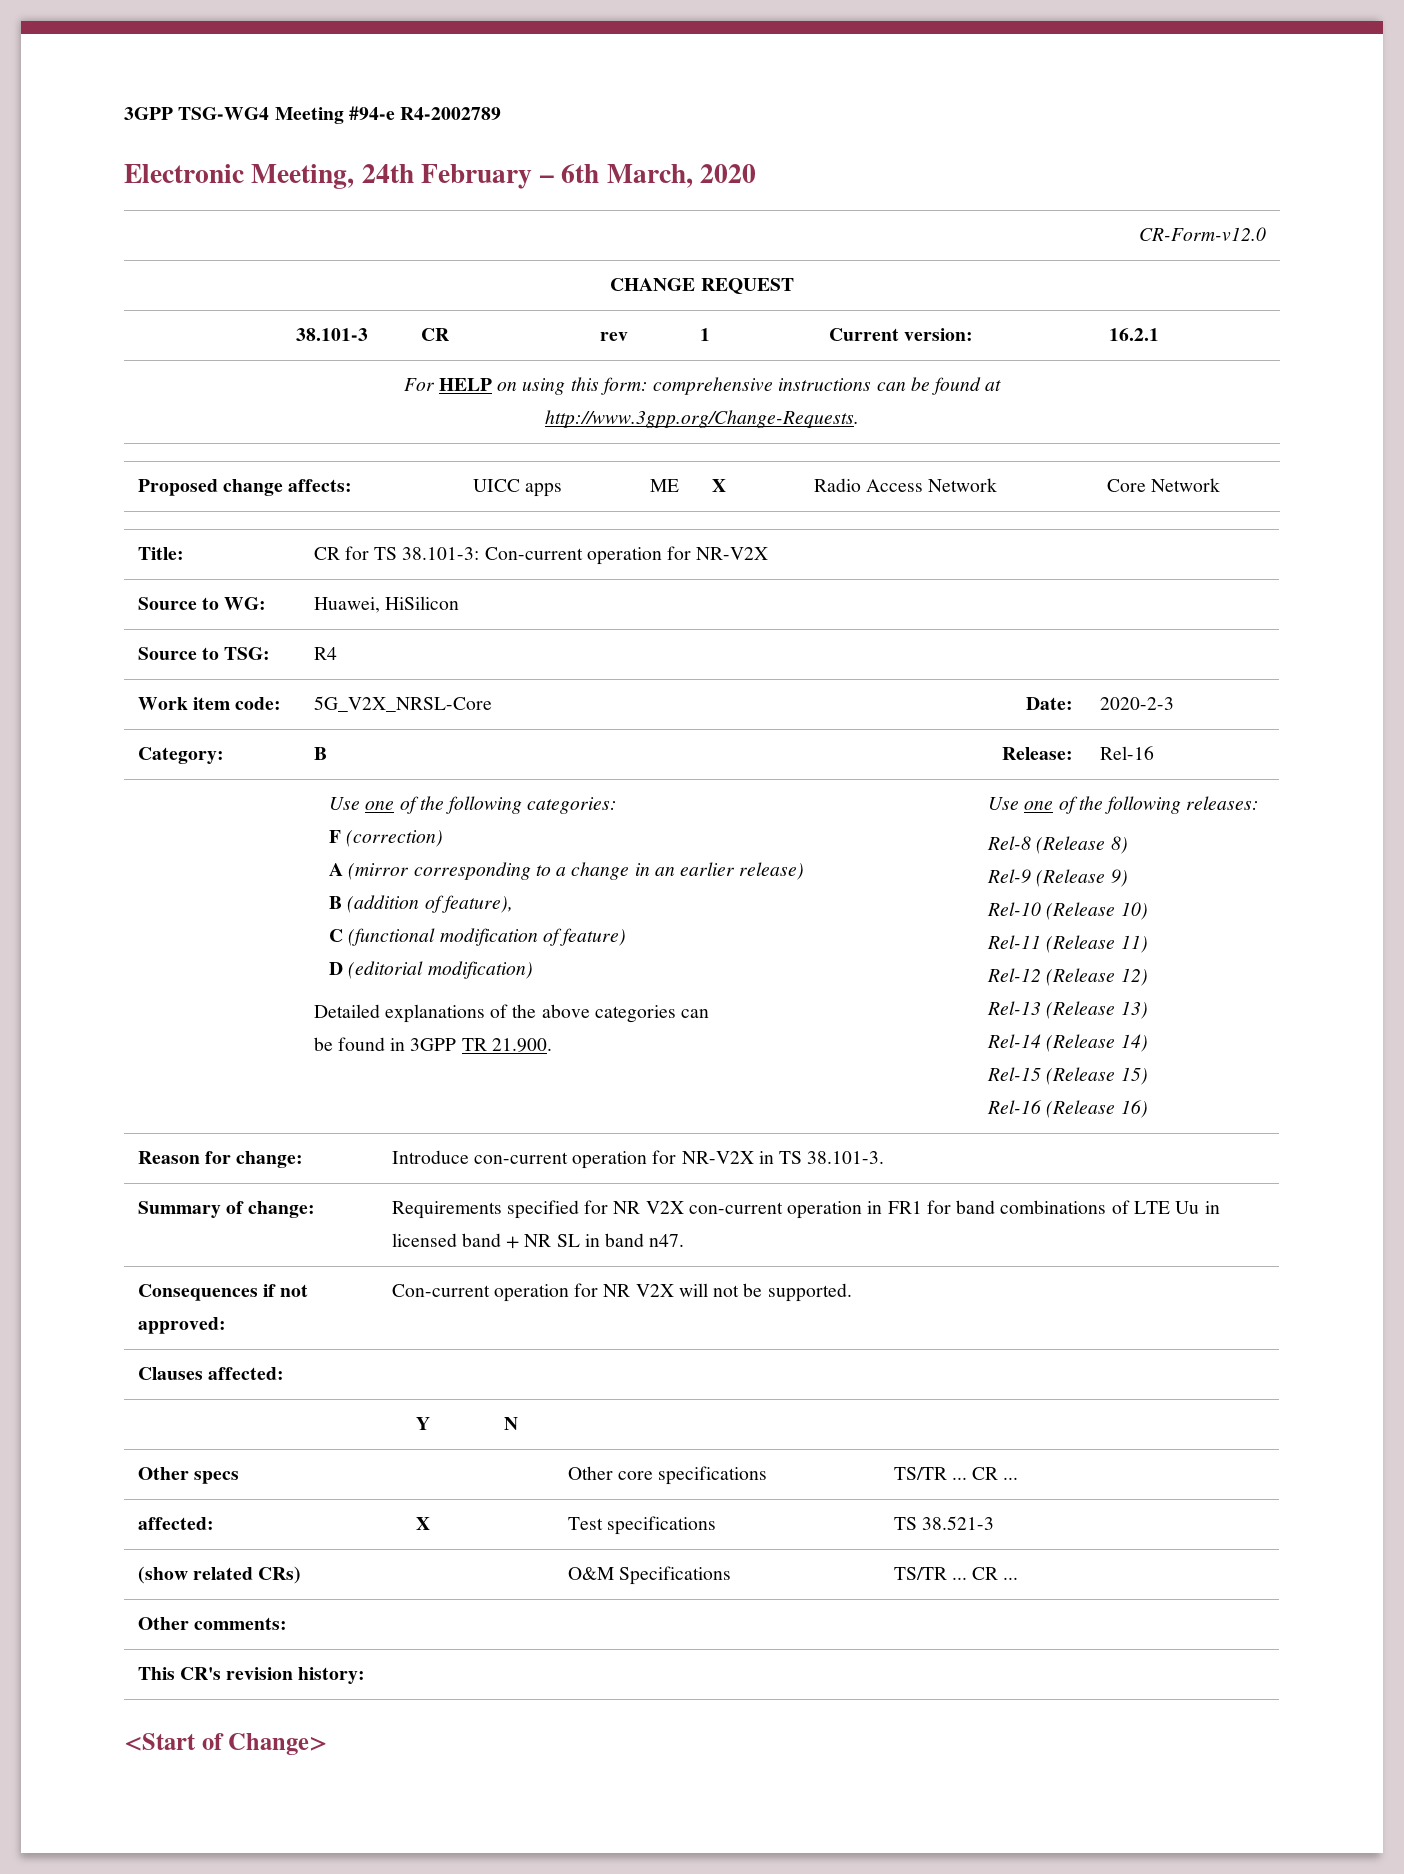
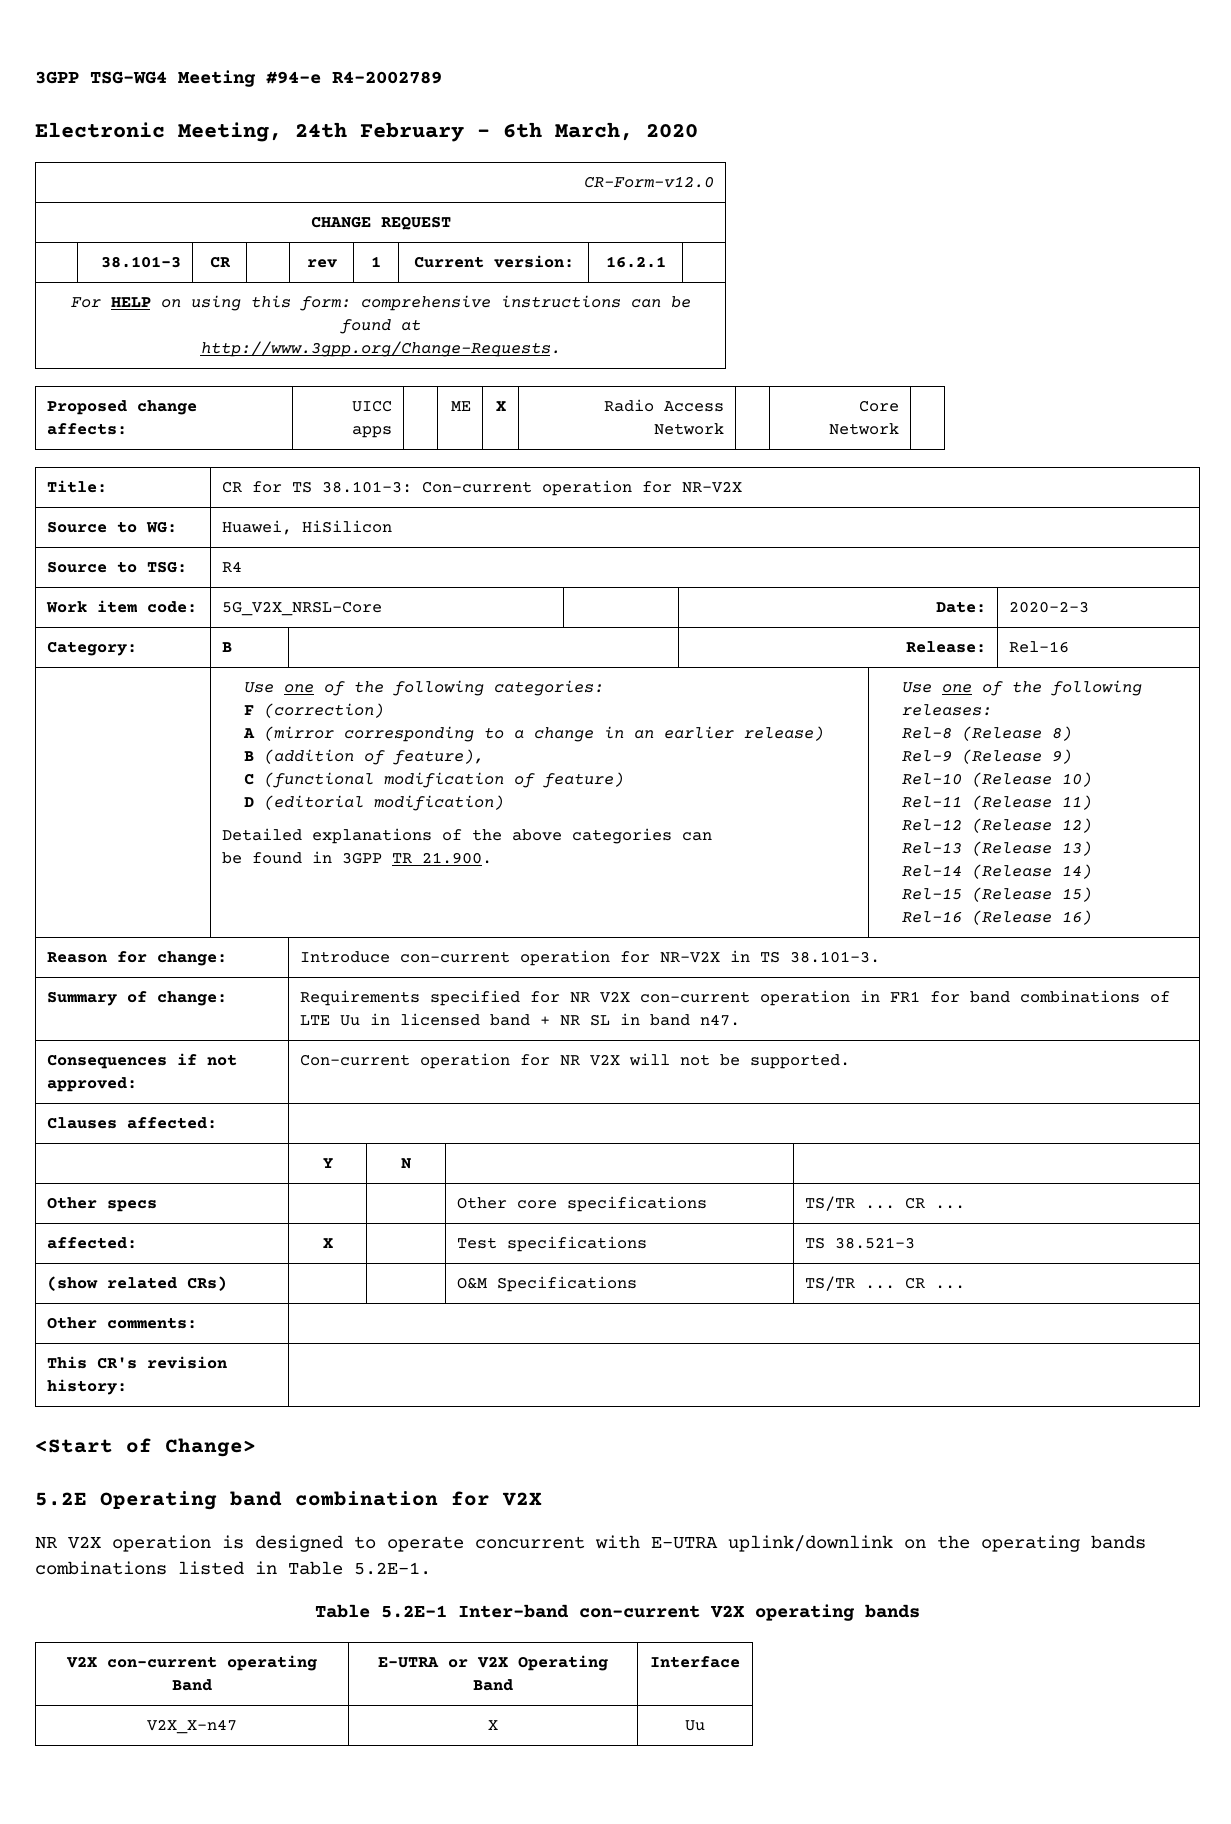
+ 5.2E Operating band combination for V2X
+ NR V2X operation is designed to operate concurrent with E-UTRA uplink/downlink on the operating bands combinations listed in Table 5.2E-1.
+ Table 5.2E-1 Inter-band con-current V2X operating bands
+ V2X con-current operating Band | E-UTRA or V2X Operating Band | Interface
+ V2X_X-n47 | X | Uu

